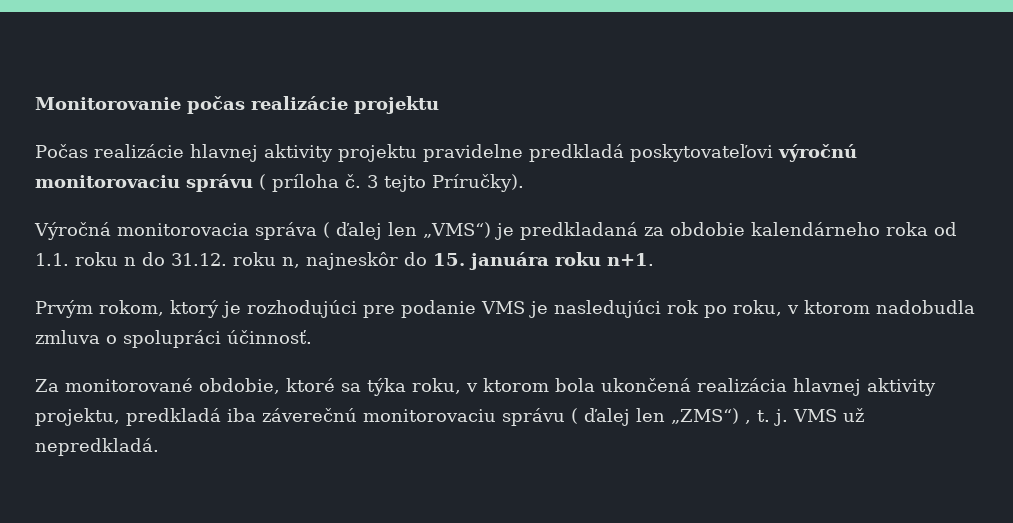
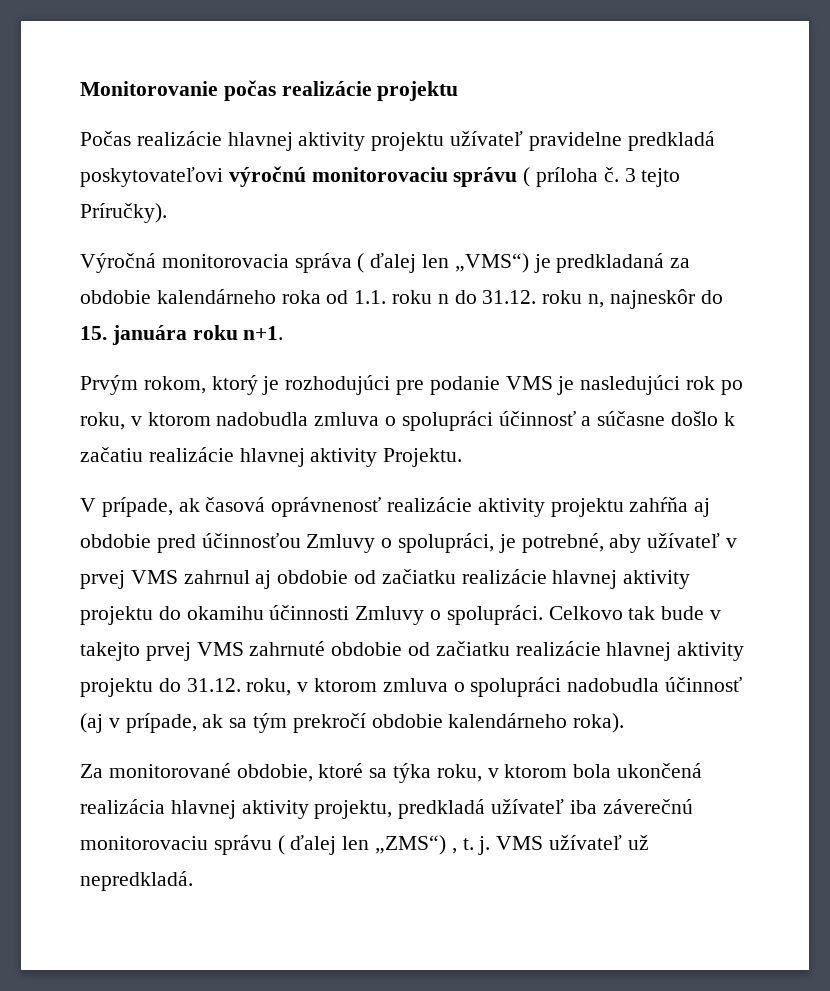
- Počas realizácie hlavnej aktivity projektu pravidelne predkladá poskytovateľovi výročnú monitorovaciu správu ( príloha č.
+ Počas realizácie hlavnej aktivity projektu užívateľ pravidelne predkladá poskytovateľovi výročnú monitorovaciu správu ( príloha č.
- Prvým rokom, ktorý je rozhodujúci pre podanie VMS je nasledujúci rok po roku, v ktorom nadobudla zmluva o spolupráci účinnosť.
+ Prvým rokom, ktorý je rozhodujúci pre podanie VMS je nasledujúci rok po roku, v ktorom nadobudla zmluva o spolupráci účinnosť a súčasne došlo k začatiu realizácie hlavnej aktivity Projektu.
+ V prípade, ak časová oprávnenosť realizácie aktivity projektu zahŕňa aj obdobie pred účinnosťou Zmluvy o spolupráci, je potrebné, aby užívateľ v prvej VMS zahrnul aj obdobie od začiatku realizácie hlavnej aktivity projektu do okamihu účinnosti Zmluvy o spolupráci. Celkovo tak bude v takejto prvej VMS zahrnuté obdobie od začiatku realizácie hlavnej aktivity projektu do 31.12. roku, v ktorom zmluva o spolupráci nadobudla účinnosť (aj v prípade, ak sa tým prekročí obdobie kalendárneho roka).
- Za monitorované obdobie, ktoré sa týka roku, v ktorom bola ukončená realizácia hlavnej aktivity projektu, predkladá iba záverečnú monitorovaciu správu ( ďalej len „ZMS“) , t. j.
+ Za monitorované obdobie, ktoré sa týka roku, v ktorom bola ukončená realizácia hlavnej aktivity projektu, predkladá užívateľ iba záverečnú monitorovaciu správu ( ďalej len „ZMS“) , t. j.
- VMS už nepredkladá.
+ VMS užívateľ už nepredkladá.

